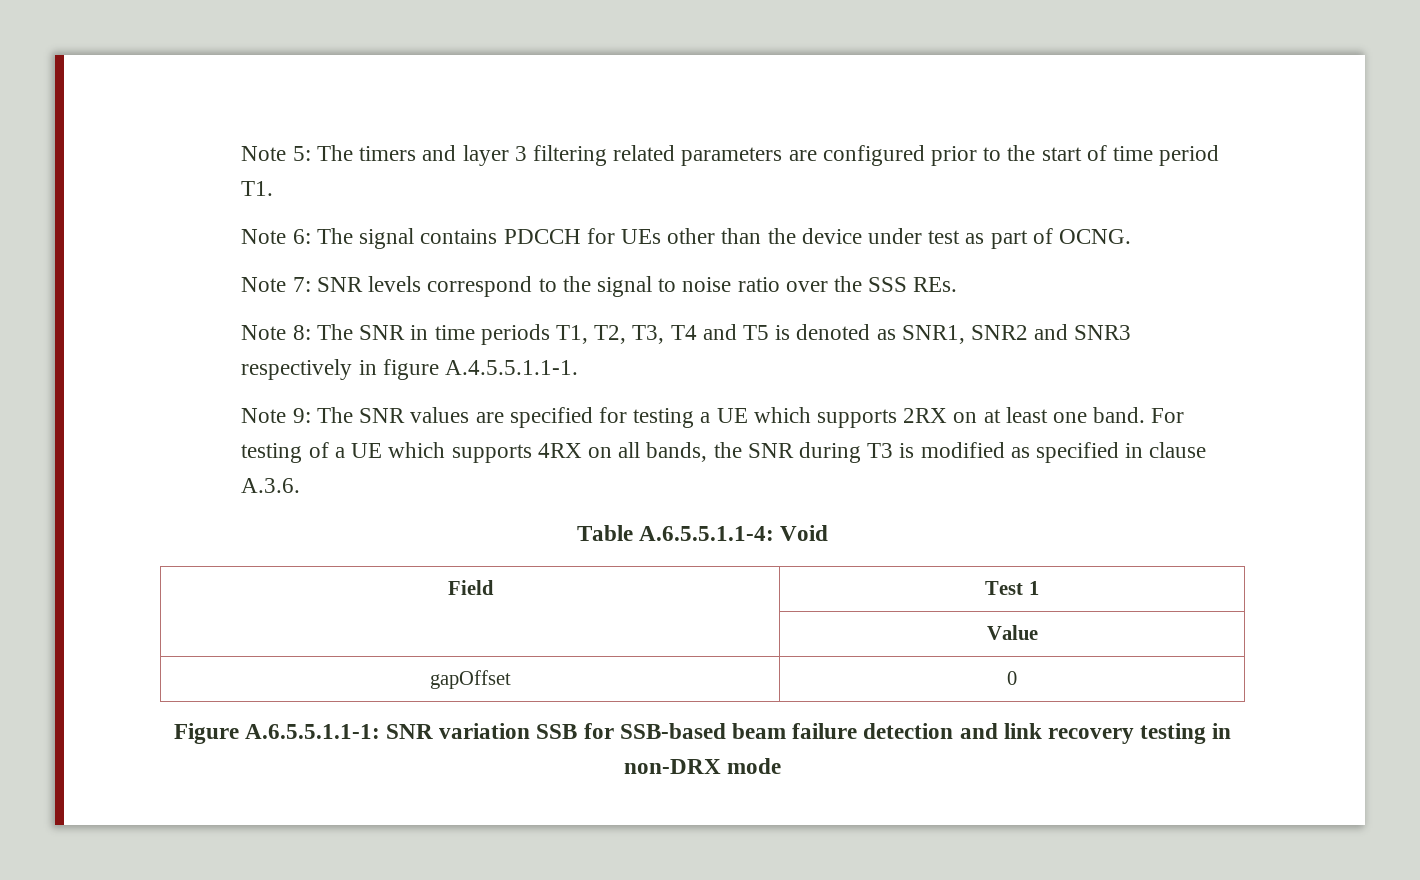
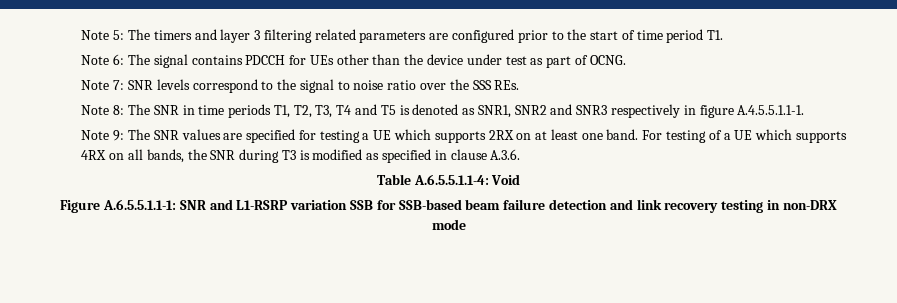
- Field | Test 1
- | Value
- gapOffset | 0
- Figure A.6.5.5.1.1-1: SNR variation SSB for SSB-based beam failure detection and link recovery testing in non-DRX mode
+ Figure A.6.5.5.1.1-1: SNR and L1-RSRP variation SSB for SSB-based beam failure detection and link recovery testing in non-DRX mode

